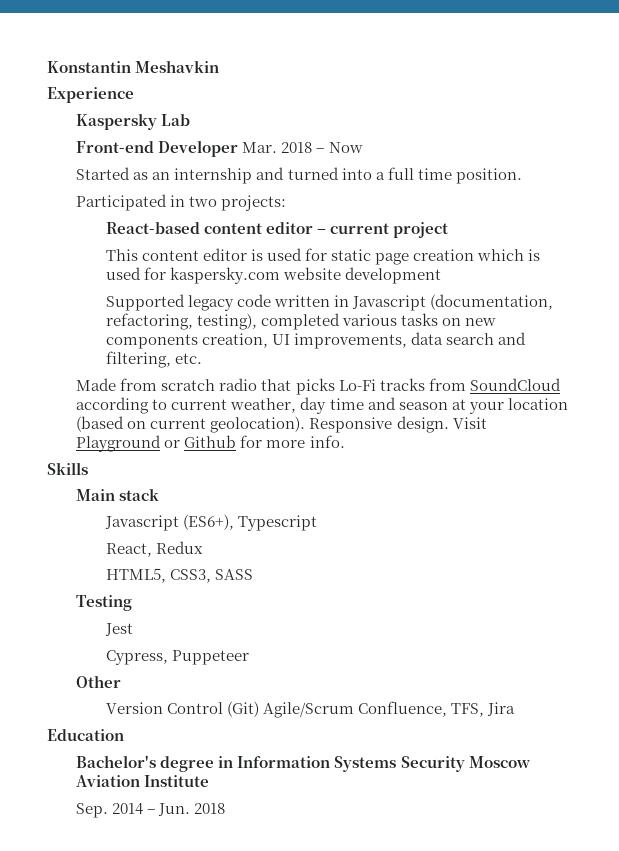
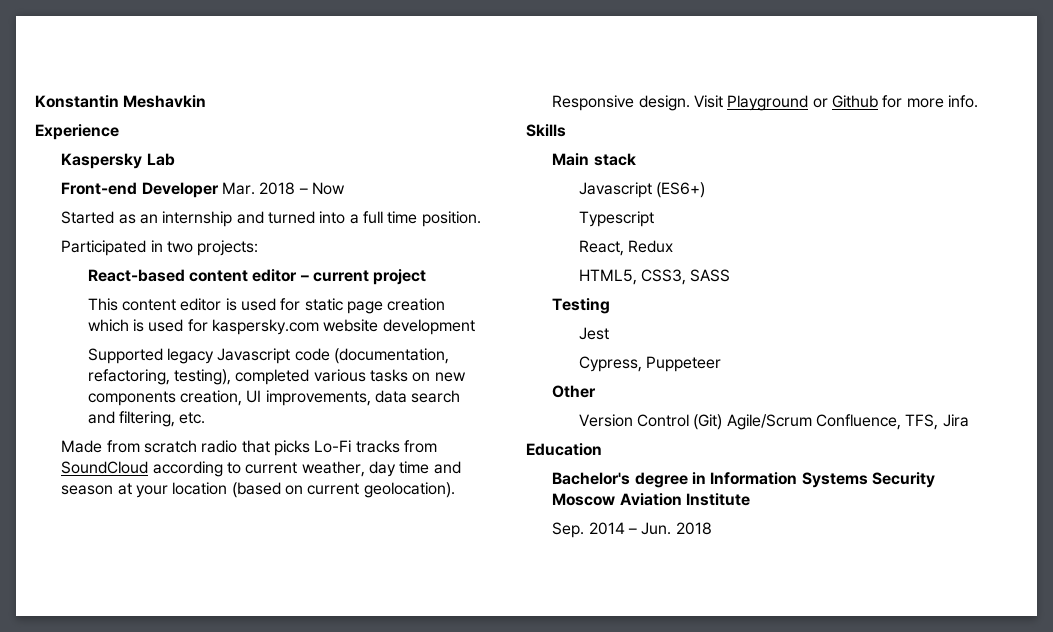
- Supported legacy code written in Javascript (documentation, refactoring, testing), completed various tasks on new components creation, UI improvements, data search and filtering, etc.
+ Supported legacy Javascript code (documentation, refactoring, testing), completed various tasks on new components creation, UI improvements, data search and filtering, etc.
- Javascript (ES6+), Typescript
+ Javascript (ES6+)
+ Typescript

